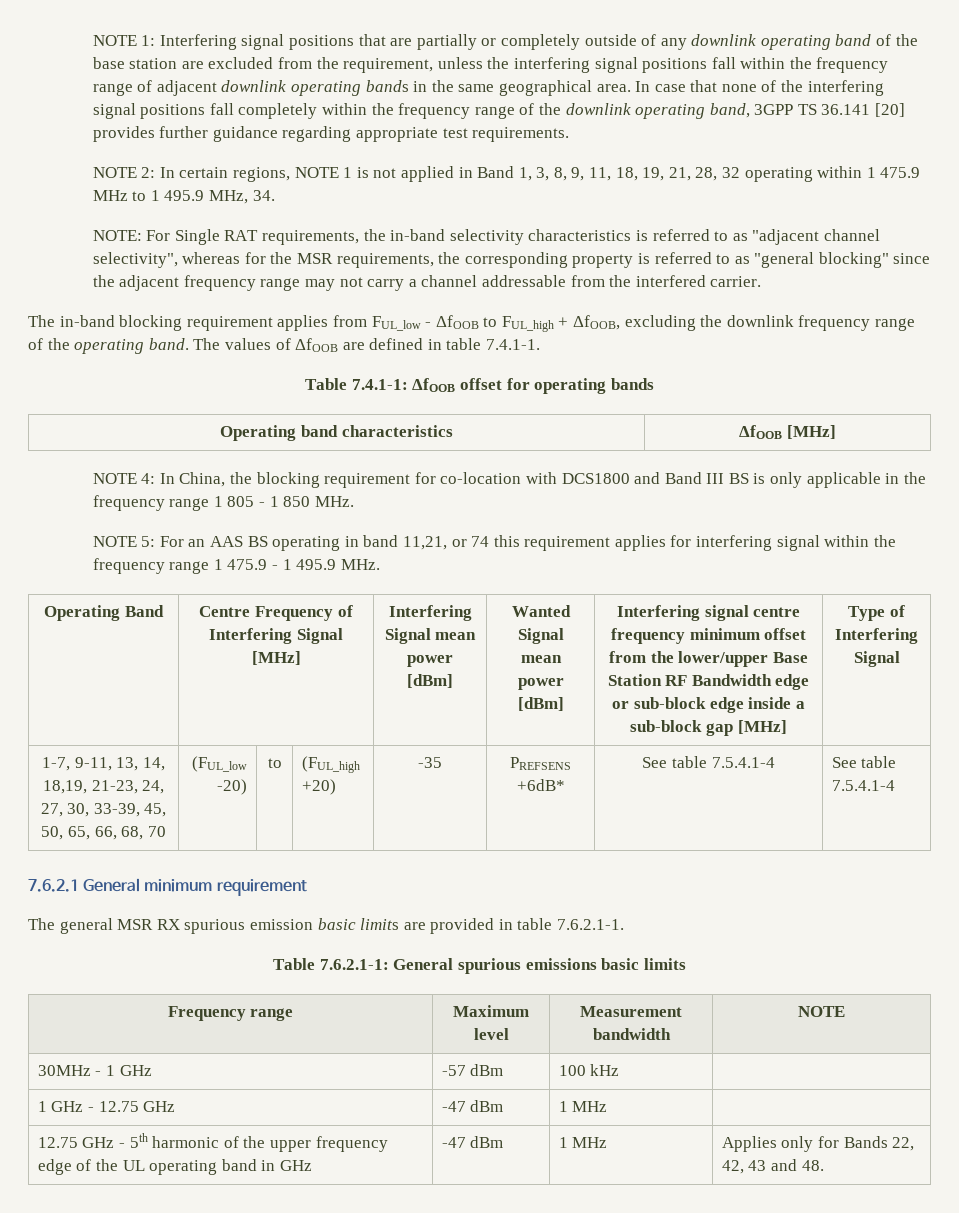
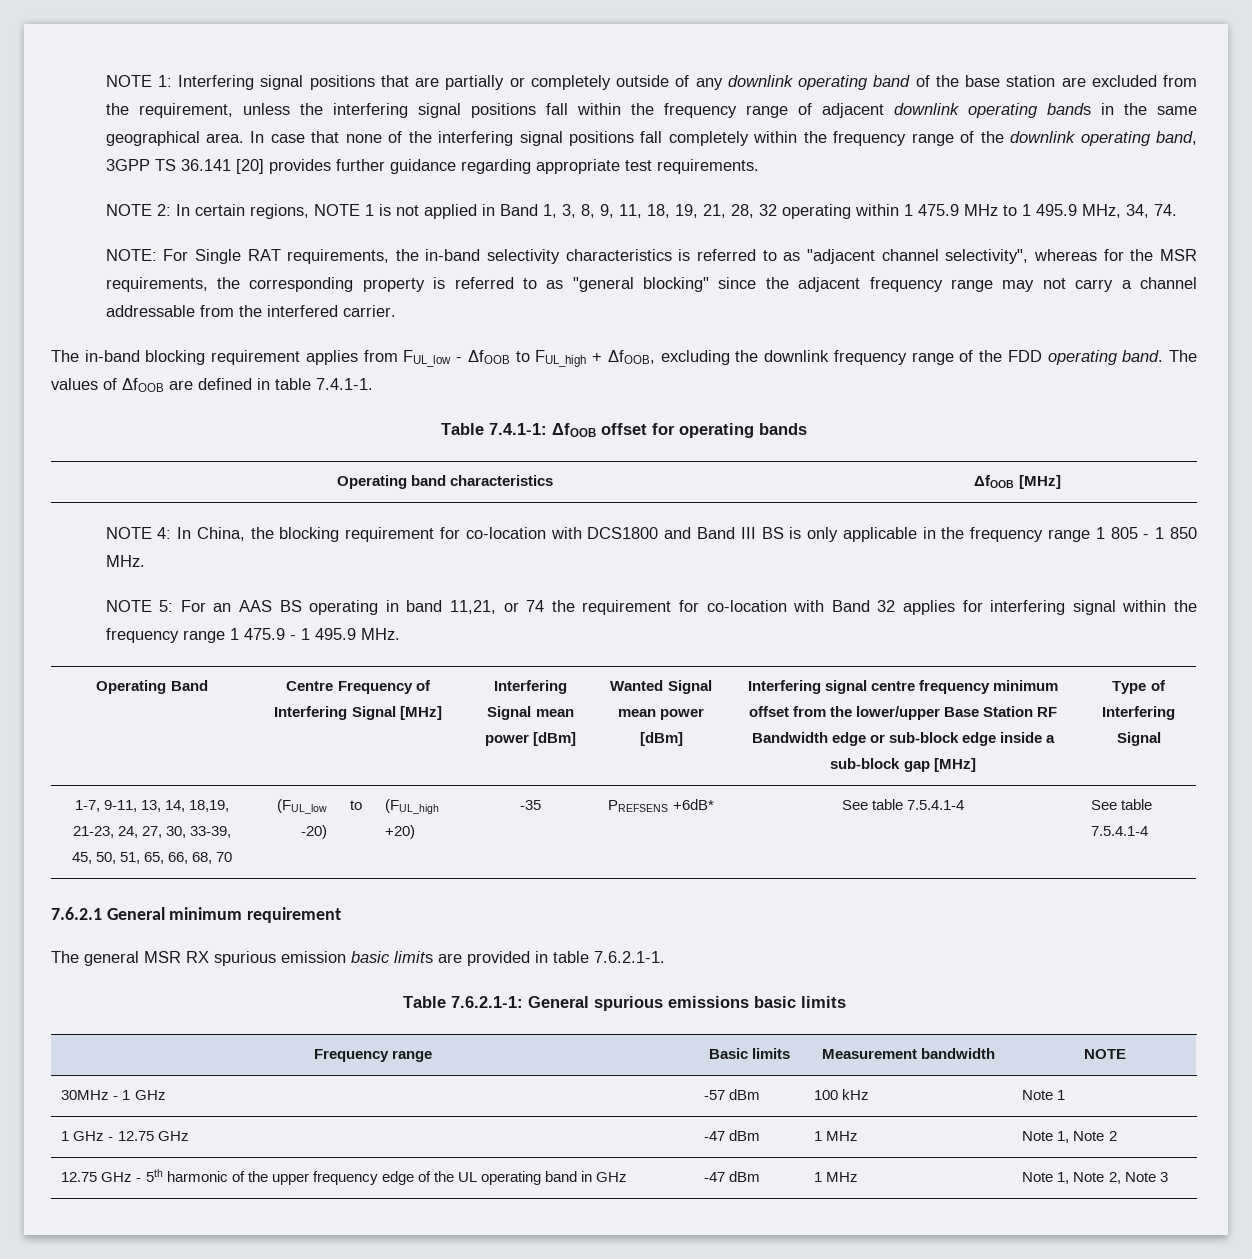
- NOTE 2: In certain regions, NOTE 1 is not applied in Band 1, 3, 8, 9, 11, 18, 19, 21, 28, 32 operating within 1 475.9 MHz to 1 495.9 MHz, 34.
+ NOTE 2: In certain regions, NOTE 1 is not applied in Band 1, 3, 8, 9, 11, 18, 19, 21, 28, 32 operating within 1 475.9 MHz to 1 495.9 MHz, 34, 74.
- The in-band blocking requirement applies from FUL_low - ΔfOOB to FUL_high + ΔfOOB, excluding the downlink frequency range of the operating band.
+ The in-band blocking requirement applies from FUL_low - ΔfOOB to FUL_high + ΔfOOB, excluding the downlink frequency range of the FDD operating band.
- NOTE 5: For an AAS BS operating in band 11,21, or 74 this requirement applies for interfering signal within the frequency range 1 475.9 - 1 495.9 MHz.
+ NOTE 5: For an AAS BS operating in band 11,21, or 74 the requirement for co-location with Band 32 applies for interfering signal within the frequency range 1 475.9 - 1 495.9 MHz.
- 1-7, 9-11, 13, 14, 18,19, 21-23, 24, 27, 30, 33-39, 45, 50, 65, 66, 68, 70 | (FUL_low -20) | to | (FUL_high +20) | -35 | PREFSENS +6dB* | See table 7.5.4.1-4 | See table 7.5.4.1-4
+ 1-7, 9-11, 13, 14, 18,19, 21-23, 24, 27, 30, 33-39, 45, 50, 51, 65, 66, 68, 70 | (FUL_low -20) | to | (FUL_high +20) | -35 | PREFSENS +6dB* | See table 7.5.4.1-4 | See table 7.5.4.1-4
- Frequency range | Maximum level | Measurement bandwidth | NOTE
+ Frequency range | Basic limits | Measurement bandwidth | NOTE
- 30MHz - 1 GHz | -57 dBm | 100 kHz |
+ 30MHz - 1 GHz | -57 dBm | 100 kHz | Note 1
- 1 GHz - 12.75 GHz | -47 dBm | 1 MHz |
+ 1 GHz - 12.75 GHz | -47 dBm | 1 MHz | Note 1, Note 2
- 12.75 GHz - 5th harmonic of the upper frequency edge of the UL operating band in GHz | -47 dBm | 1 MHz | Applies only for Bands 22, 42, 43 and 48.
+ 12.75 GHz - 5th harmonic of the upper frequency edge of the UL operating band in GHz | -47 dBm | 1 MHz | Note 1, Note 2, Note 3

